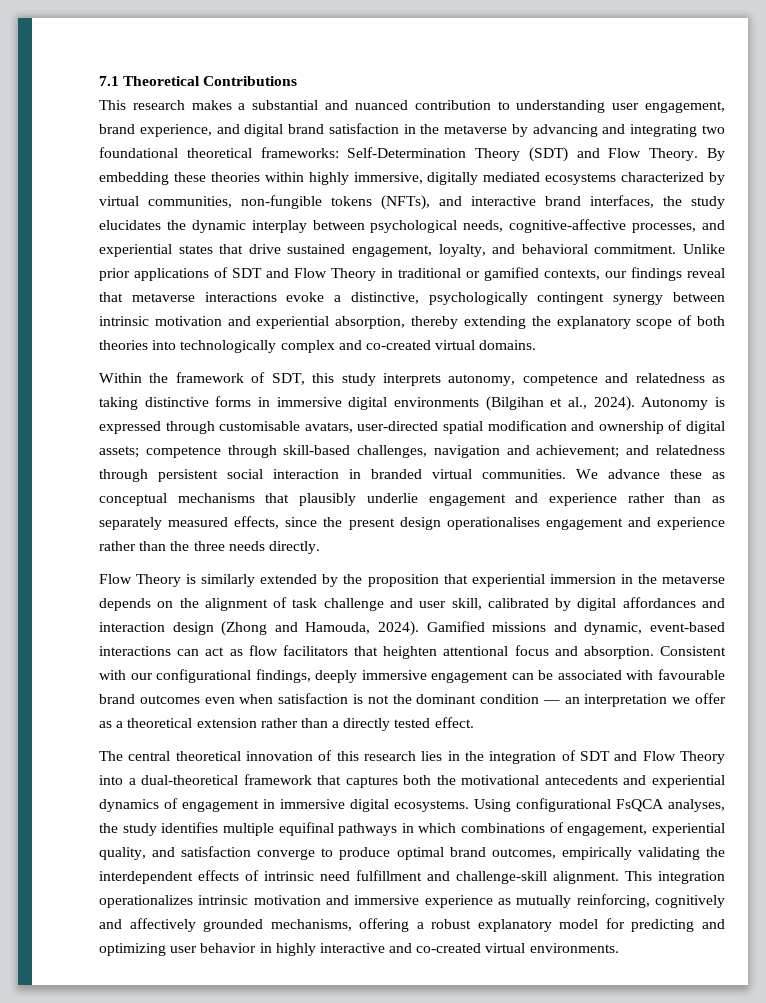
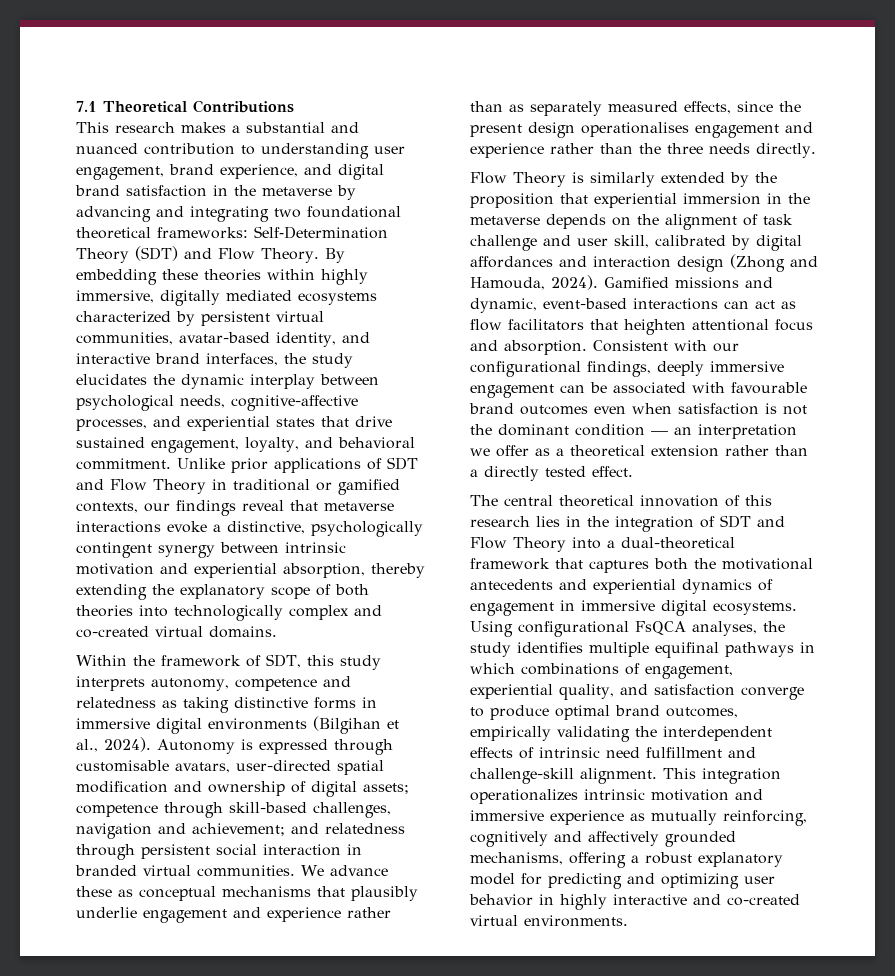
- By embedding these theories within highly immersive, digitally mediated ecosystems characterized by virtual communities, non-fungible tokens (NFTs), and interactive brand interfaces, the study elucidates the dynamic interplay between psychological needs, cognitive-affective processes, and experiential states that drive sustained engagement, loyalty, and behavioral commitment.
+ By embedding these theories within highly immersive, digitally mediated ecosystems characterized by persistent virtual communities, avatar-based identity, and interactive brand interfaces, the study elucidates the dynamic interplay between psychological needs, cognitive-affective processes, and experiential states that drive sustained engagement, loyalty, and behavioral commitment.

